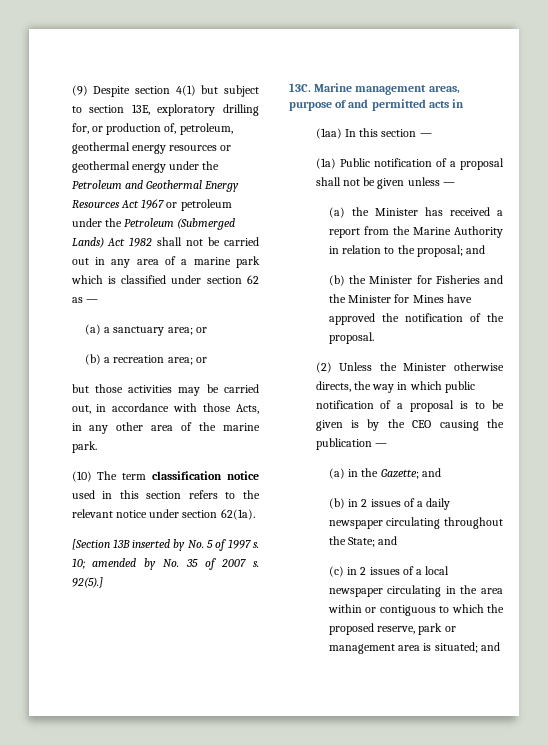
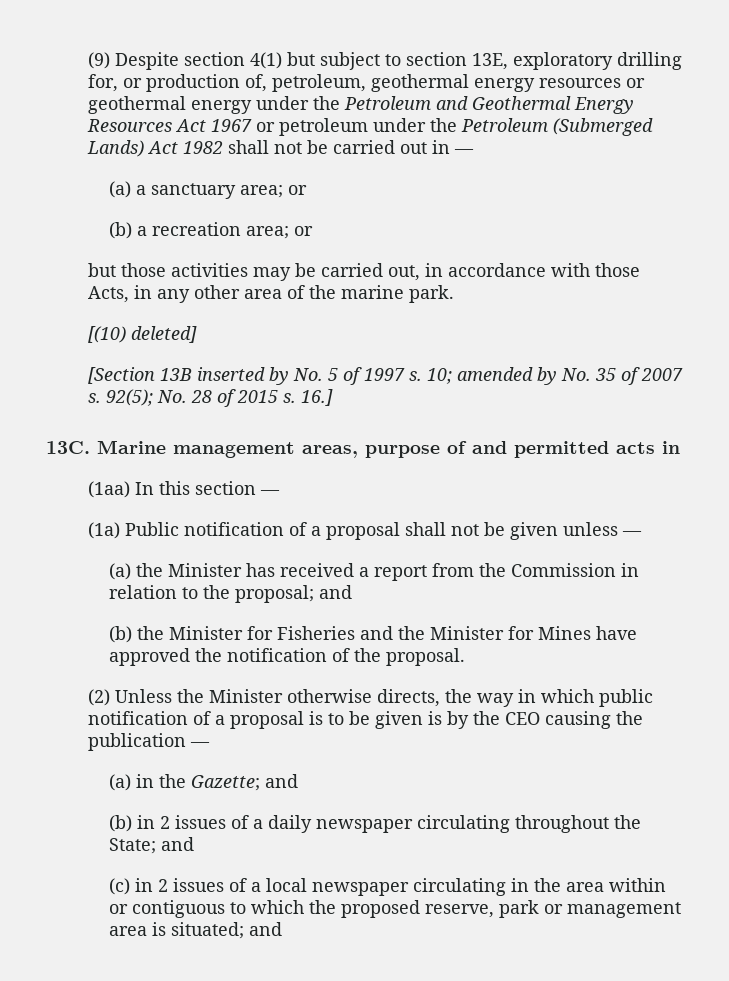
- (9) Despite section 4(1) but subject to section 13E, exploratory drilling for, or production of, petroleum, geothermal energy resources or geothermal energy under the Petroleum and Geothermal Energy Resources Act 1967 or petroleum under the Petroleum (Submerged Lands) Act 1982 shall not be carried out in any area of a marine park which is classified under section 62 as —
+ (9) Despite section 4(1) but subject to section 13E, exploratory drilling for, or production of, petroleum, geothermal energy resources or geothermal energy under the Petroleum and Geothermal Energy Resources Act 1967 or petroleum under the Petroleum (Submerged Lands) Act 1982 shall not be carried out in —
- (10) The term classification notice used in this section refers to the relevant notice under section 62(1a).
+ [(10) deleted]
- 92(5).]
+ 92(5); No. 28 of 2015 s. 16.]
- (a) the Minister has received a report from the Marine Authority in relation to the proposal; and
+ (a) the Minister has received a report from the Commission in relation to the proposal; and

